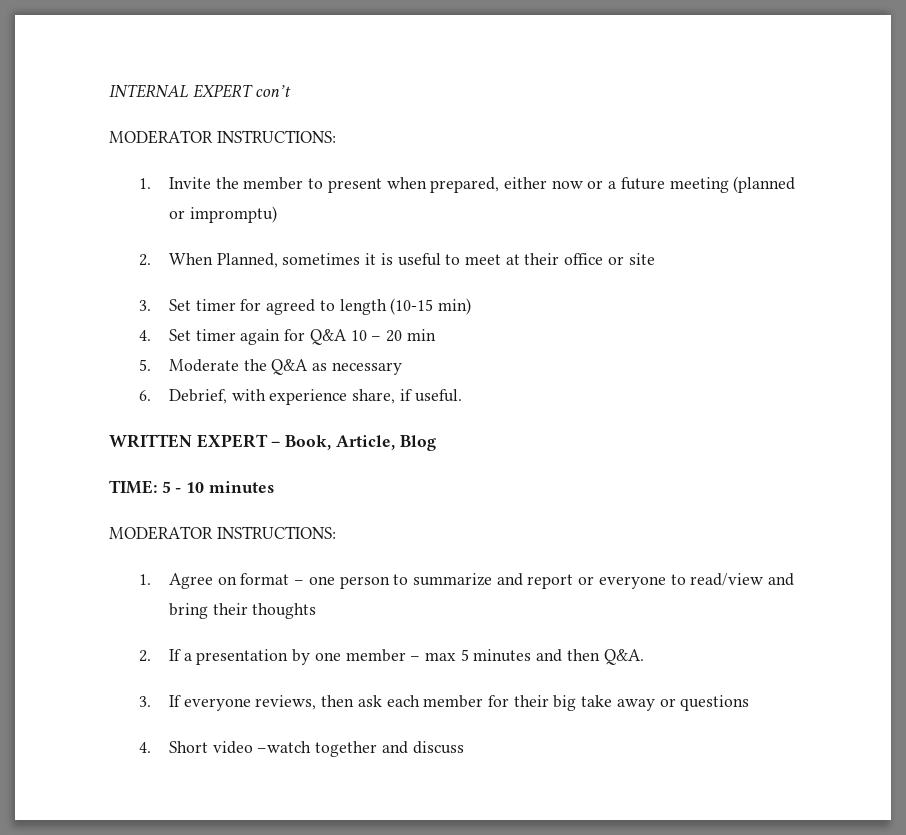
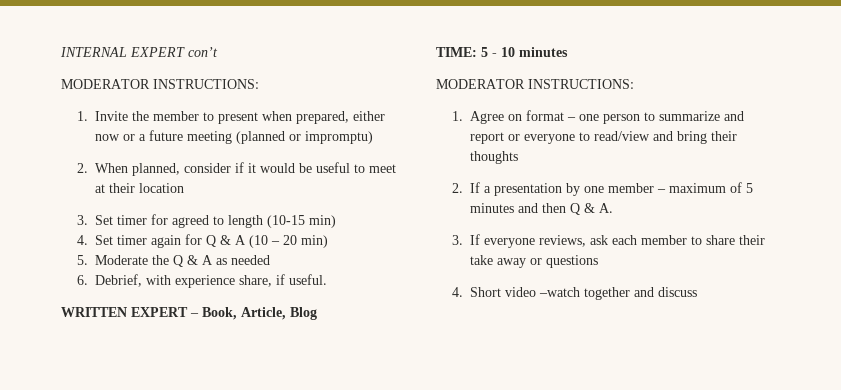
- 2. When Planned, sometimes it is useful to meet at their office or site
+ 2. When planned, consider if it would be useful to meet at their location
- 4. Set timer again for Q&A 10 – 20 min
+ 4. Set timer again for Q & A (10 – 20 min)
- 5. Moderate the Q&A as necessary
+ 5. Moderate the Q & A as needed
- 2. If a presentation by one member – max 5 minutes and then Q&A.
+ 2. If a presentation by one member – maximum of 5 minutes and then Q & A.
- 3. If everyone reviews, then ask each member for their big take away or questions
+ 3. If everyone reviews, ask each member to share their take away or questions

